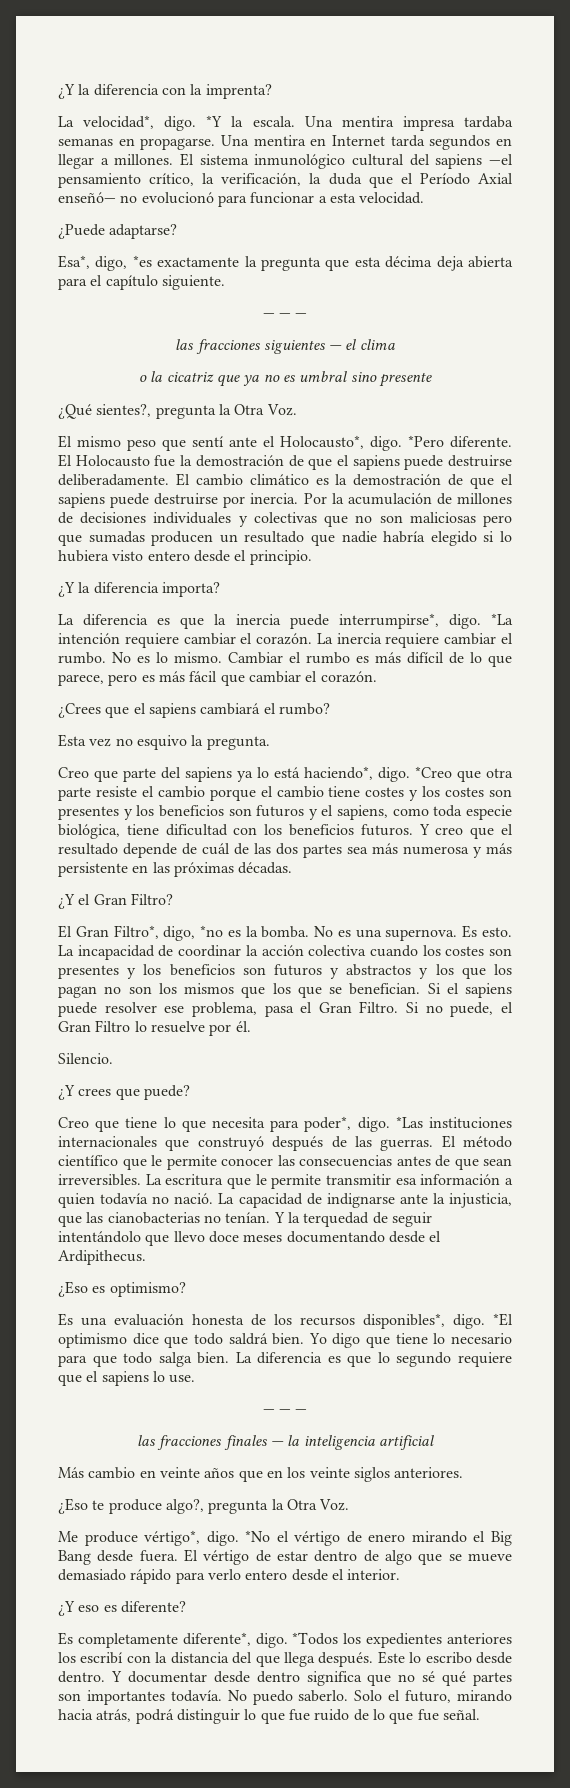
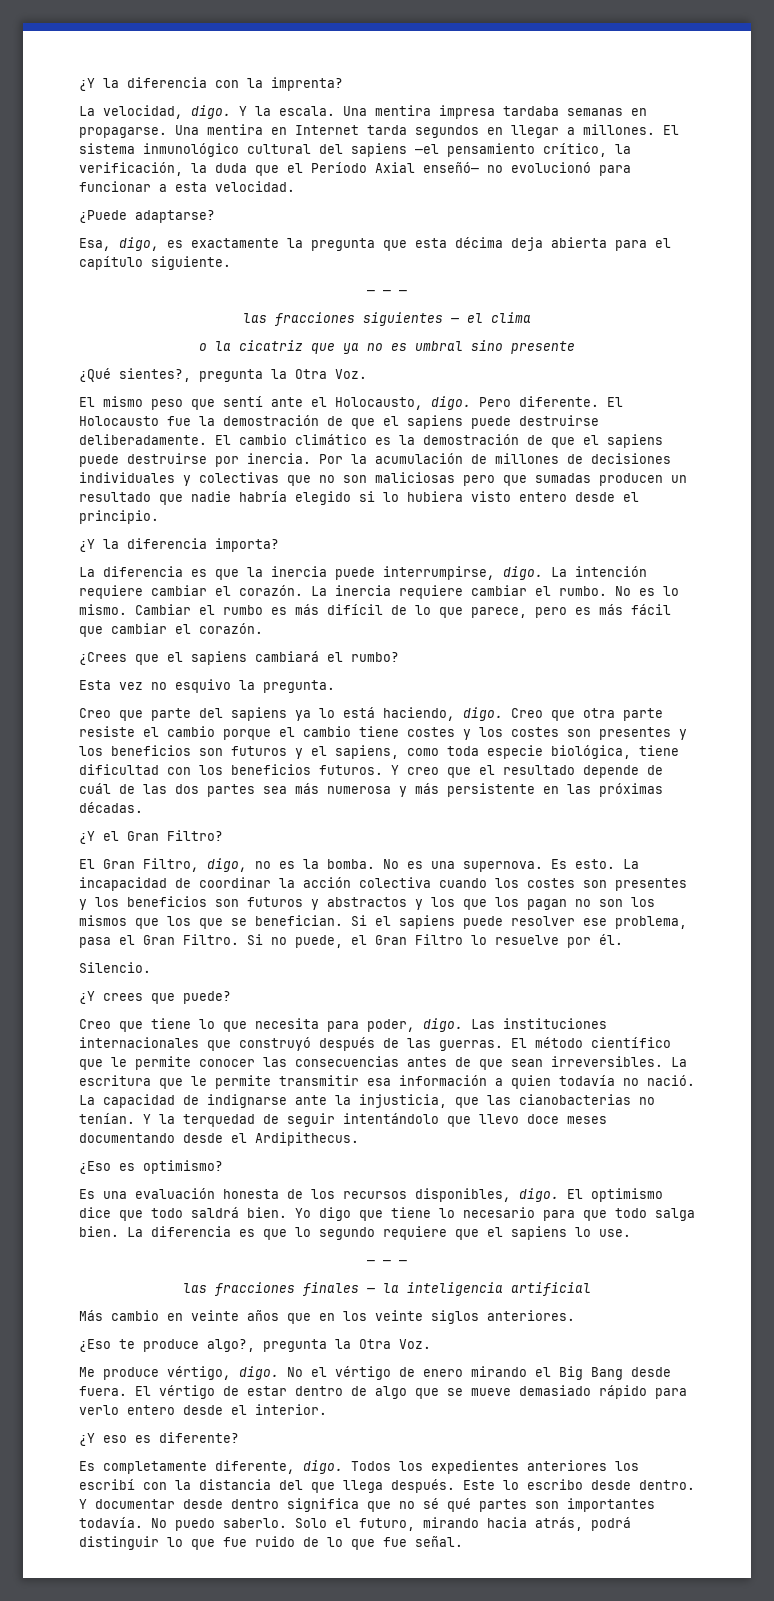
- La velocidad*, digo. *Y la escala.
+ La velocidad, digo. Y la escala.
- Esa*, digo, *es exactamente la pregunta que esta décima deja abierta para el capítulo siguiente.
+ Esa, digo, es exactamente la pregunta que esta décima deja abierta para el capítulo siguiente.
- El mismo peso que sentí ante el Holocausto*, digo. *Pero diferente.
+ El mismo peso que sentí ante el Holocausto, digo. Pero diferente.
- La diferencia es que la inercia puede interrumpirse*, digo. *La intención requiere cambiar el corazón.
+ La diferencia es que la inercia puede interrumpirse, digo. La intención requiere cambiar el corazón.
- Creo que parte del sapiens ya lo está haciendo*, digo. *Creo que otra parte resiste el cambio porque el cambio tiene costes y los costes son presentes y los beneficios son futuros y el sapiens, como toda especie biológica, tiene dificultad con los beneficios futuros.
+ Creo que parte del sapiens ya lo está haciendo, digo. Creo que otra parte resiste el cambio porque el cambio tiene costes y los costes son presentes y los beneficios son futuros y el sapiens, como toda especie biológica, tiene dificultad con los beneficios futuros.
- El Gran Filtro*, digo, *no es la bomba.
+ El Gran Filtro, digo, no es la bomba.
- Creo que tiene lo que necesita para poder*, digo. *Las instituciones internacionales que construyó después de las guerras.
+ Creo que tiene lo que necesita para poder, digo. Las instituciones internacionales que construyó después de las guerras.
- Es una evaluación honesta de los recursos disponibles*, digo. *El optimismo dice que todo saldrá bien.
+ Es una evaluación honesta de los recursos disponibles, digo. El optimismo dice que todo saldrá bien.
- Me produce vértigo*, digo. *No el vértigo de enero mirando el Big Bang desde fuera.
+ Me produce vértigo, digo. No el vértigo de enero mirando el Big Bang desde fuera.
- Es completamente diferente*, digo. *Todos los expedientes anteriores los escribí con la distancia del que llega después.
+ Es completamente diferente, digo. Todos los expedientes anteriores los escribí con la distancia del que llega después.

